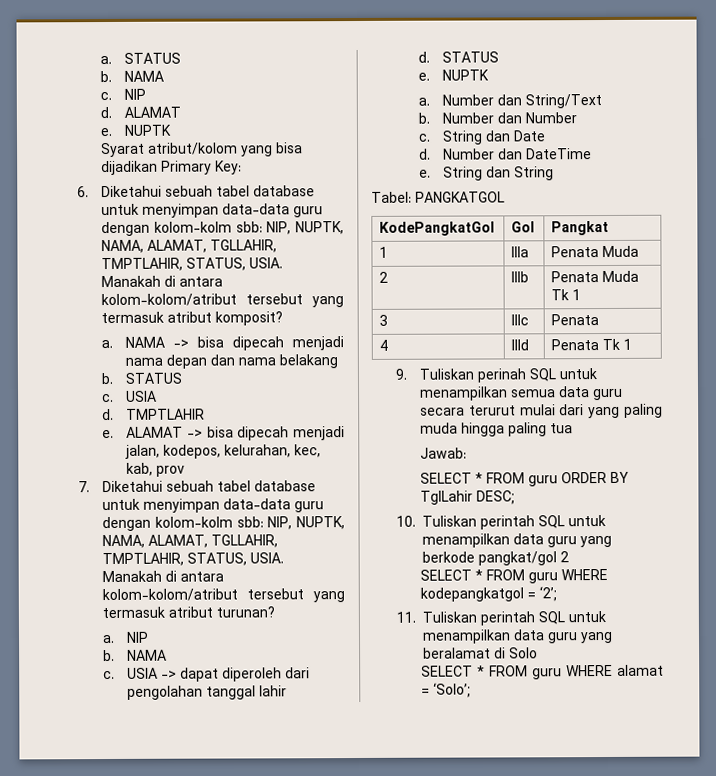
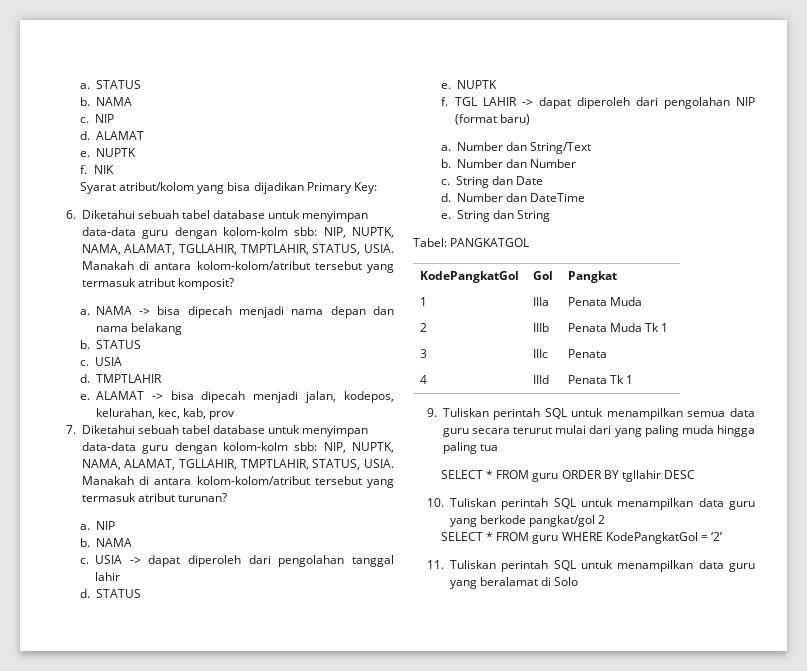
+ f. NIK
+ f. TGL LAHIR -> dapat diperoleh dari pengolahan NIP (format baru)
- 9. Tuliskan perinah SQL untuk menampilkan semua data guru secara terurut mulai dari yang paling muda hingga paling tua
+ 9. Tuliskan perintah SQL untuk menampilkan semua data guru secara terurut mulai dari yang paling muda hingga paling tua
- Jawab:
- SELECT * FROM guru ORDER BY TglLahir DESC;
+ SELECT * FROM guru ORDER BY tgllahir DESC
- SELECT * FROM guru WHERE kodepangkatgol = ‘2’;
+ SELECT * FROM guru WHERE KodePangkatGol = ‘2’
- SELECT * FROM guru WHERE alamat = ‘Solo’;

